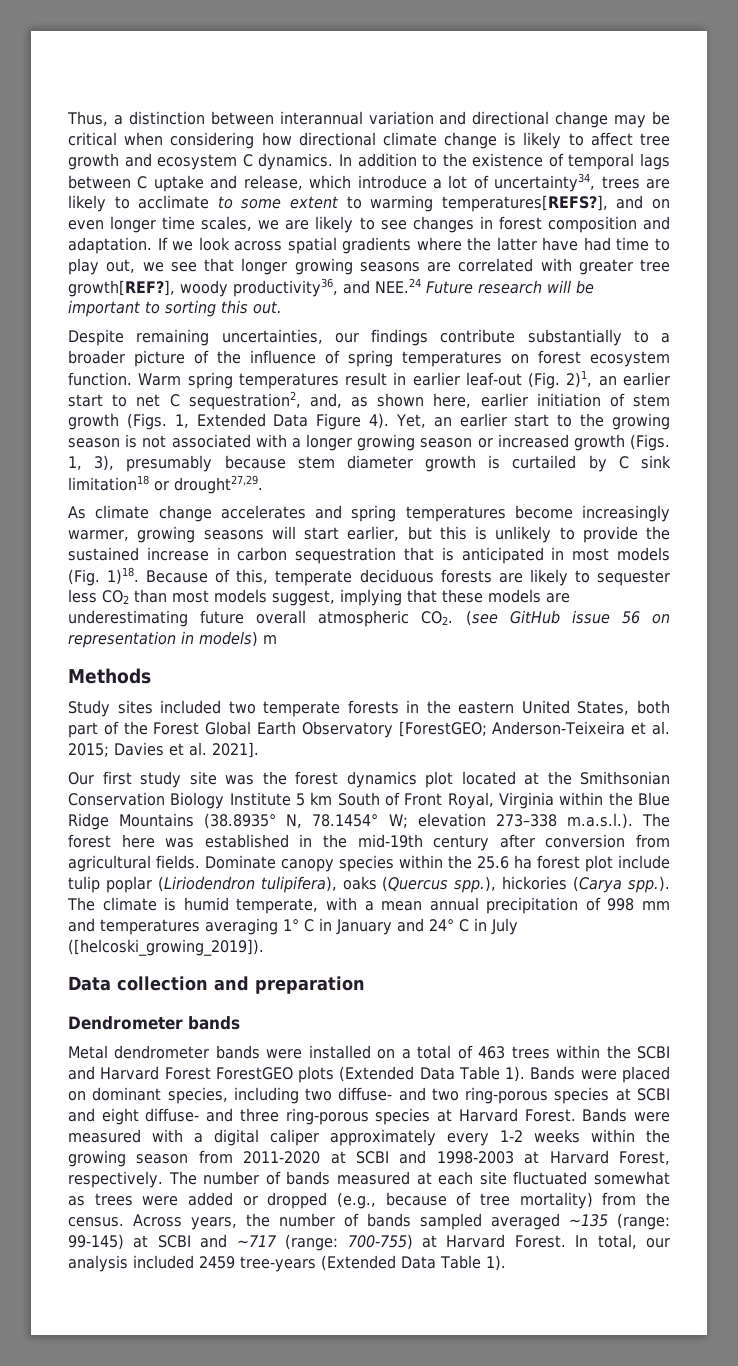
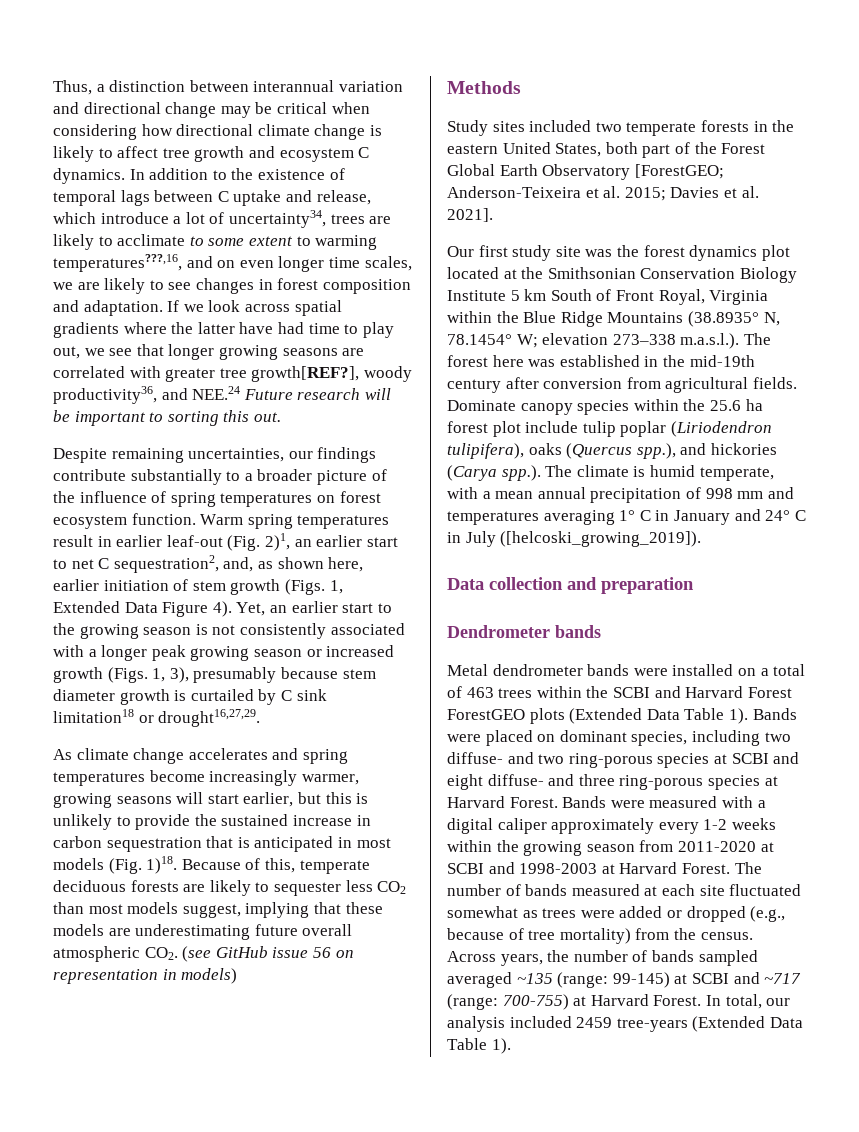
- In addition to the existence of temporal lags between C uptake and release, which introduce a lot of uncertainty34, trees are likely to acclimate to some extent to warming temperatures[REFS?], and on even longer time scales, we are likely to see changes in forest composition and adaptation.
+ In addition to the existence of temporal lags between C uptake and release, which introduce a lot of uncertainty34, trees are likely to acclimate to some extent to warming temperatures???,16, and on even longer time scales, we are likely to see changes in forest composition and adaptation.
- Yet, an earlier start to the growing season is not associated with a longer growing season or increased growth (Figs. 1, 3), presumably because stem diameter growth is curtailed by C sink limitation18 or drought27,29.
+ Yet, an earlier start to the growing season is not consistently associated with a longer peak growing season or increased growth (Figs. 1, 3), presumably because stem diameter growth is curtailed by C sink limitation18 or drought16,27,29.
- Because of this, temperate deciduous forests are likely to sequester less CO2 than most models suggest, implying that these models are underestimating future overall atmospheric CO2. (see GitHub issue 56 on representation in models) m
+ Because of this, temperate deciduous forests are likely to sequester less CO2 than most models suggest, implying that these models are underestimating future overall atmospheric CO2. (see GitHub issue 56 on representation in models)
- Dominate canopy species within the 25.6 ha forest plot include tulip poplar (Liriodendron tulipifera), oaks (Quercus spp.), hickories (Carya spp.). The climate is humid temperate, with a mean annual precipitation of 998 mm and temperatures averaging 1° C in January and 24° C in July ([helcoski_growing_2019]).
+ Dominate canopy species within the 25.6 ha forest plot include tulip poplar (Liriodendron tulipifera), oaks (Quercus spp.), and hickories (Carya spp.). The climate is humid temperate, with a mean annual precipitation of 998 mm and temperatures averaging 1° C in January and 24° C in July ([helcoski_growing_2019]).
- Bands were measured with a digital caliper approximately every 1-2 weeks within the growing season from 2011-2020 at SCBI and 1998-2003 at Harvard Forest, respectively.
+ Bands were measured with a digital caliper approximately every 1-2 weeks within the growing season from 2011-2020 at SCBI and 1998-2003 at Harvard Forest.

